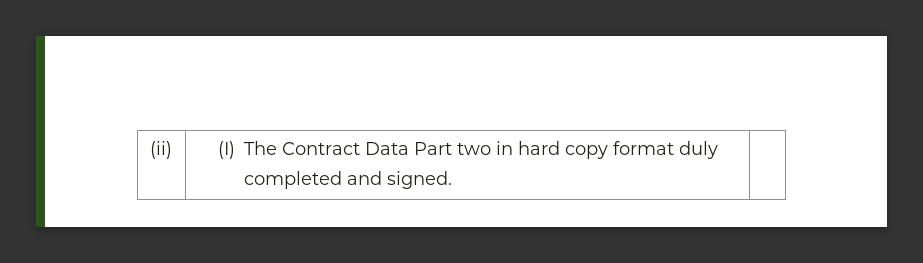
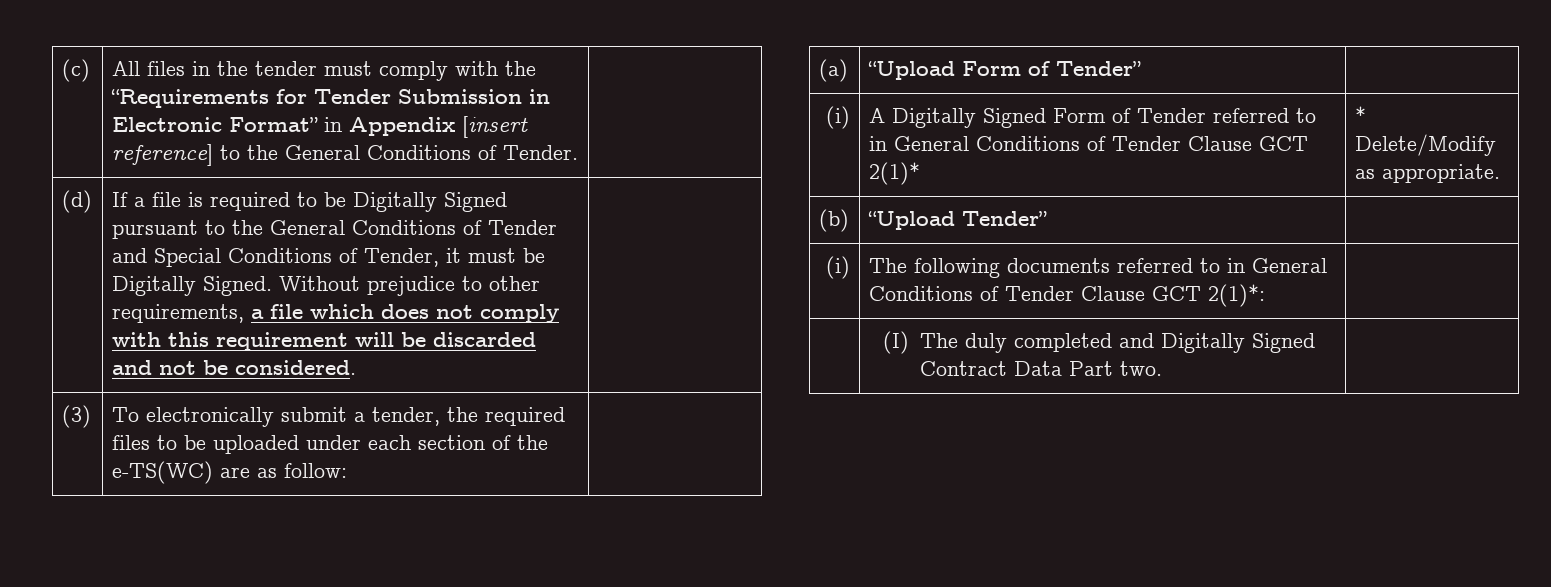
- (ii) | (I) The Contract Data Part two in hard copy format duly completed and signed. |
+ (c) | All files in the tender must comply with the “Requirements for Tender Submission in Electronic Format” in Appendix [insert reference] to the General Conditions of Tender. |
+ (d) | If a file is required to be Digitally Signed pursuant to the General Conditions of Tender and Special Conditions of Tender, it must be Digitally Signed. Without prejudice to other requirements, a file which does not comply with this requirement will be discarded and not be considered. |
+ (3) | To electronically submit a tender, the required files to be uploaded under each section of the e-TS(WC) are as follow: |
+ (a) | “Upload Form of Tender” |
+ (i) | A Digitally Signed Form of Tender referred to in General Conditions of Tender Clause GCT 2(1)* | * Delete/Modify as appropriate.
+ (b) | “Upload Tender” |
+ (i) | The following documents referred to in General Conditions of Tender Clause GCT 2(1)*: |
+ | (I) The duly completed and Digitally Signed Contract Data Part two. |

